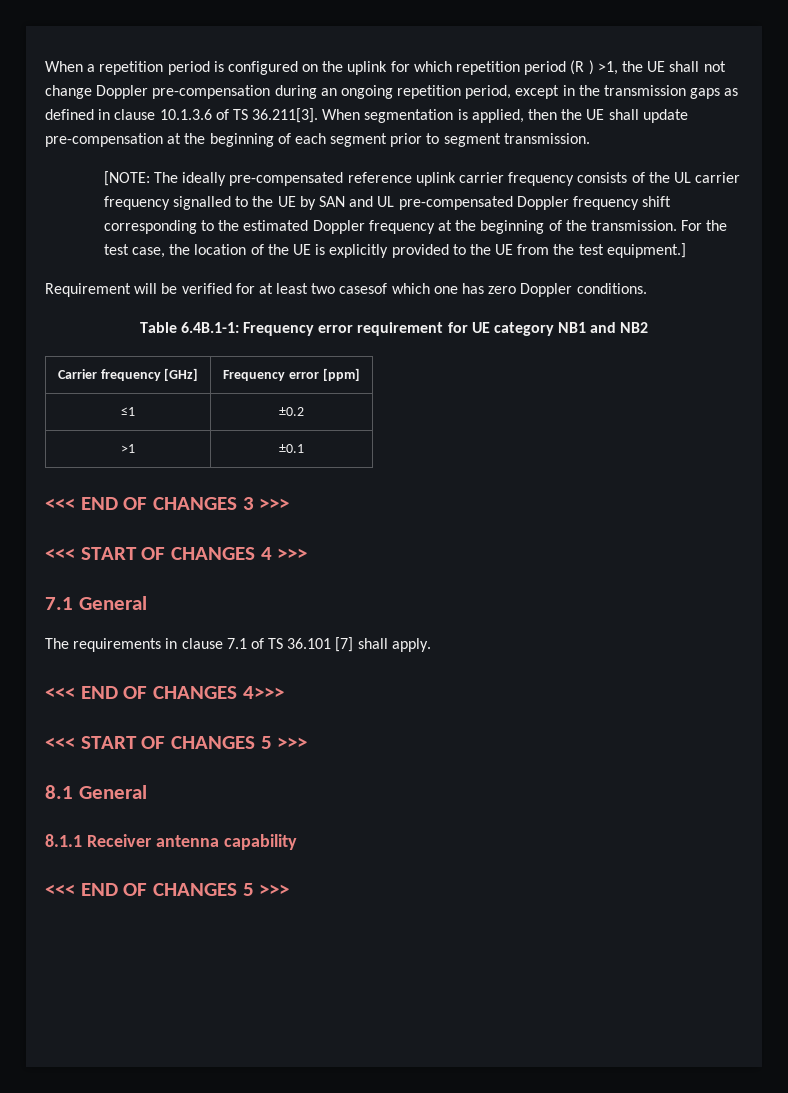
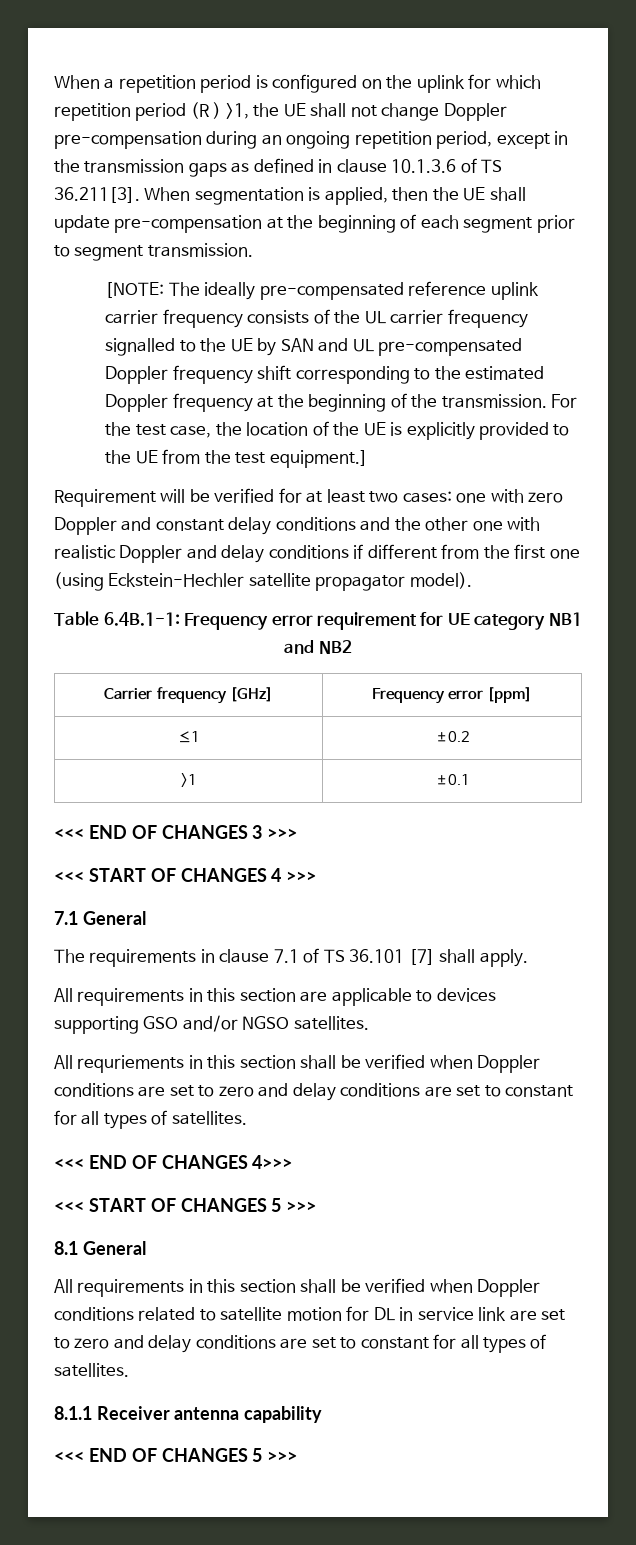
- Requirement will be verified for at least two casesof which one has zero Doppler conditions.
+ Requirement will be verified for at least two cases: one with zero Doppler and constant delay conditions and the other one with realistic Doppler and delay conditions if different from the first one (using Eckstein-Hechler satellite propagator model).
+ All requirements in this section are applicable to devices supporting GSO and/or NGSO satellites.
+ All requriements in this section shall be verified when Doppler conditions are set to zero and delay conditions are set to constant for all types of satellites.
+ All requirements in this section shall be verified when Doppler conditions related to satellite motion for DL in service link are set to zero and delay conditions are set to constant for all types of satellites.

